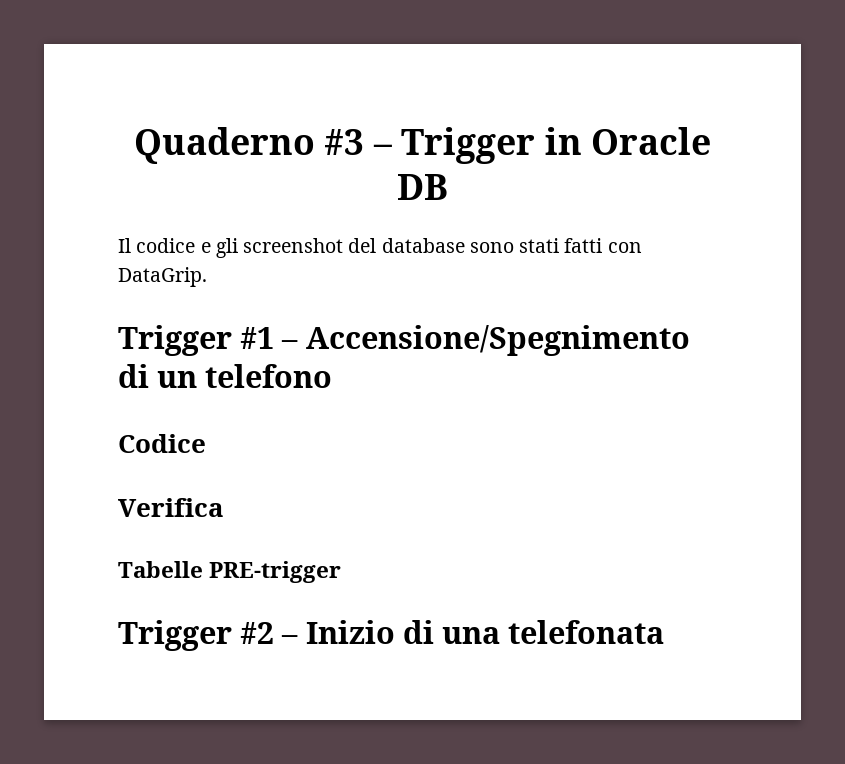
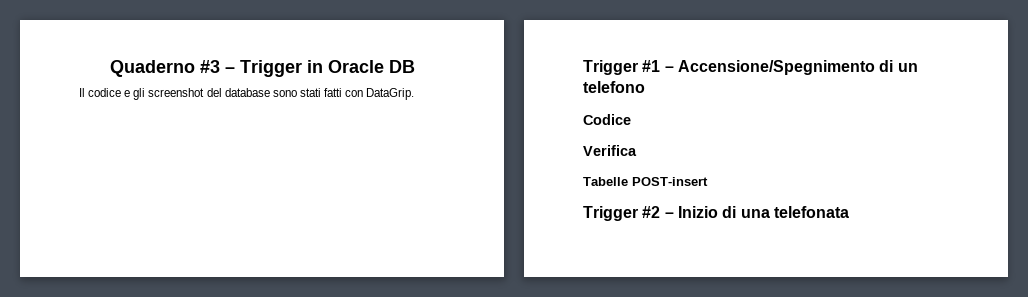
- Tabelle PRE-trigger
+ Tabelle POST-insert

